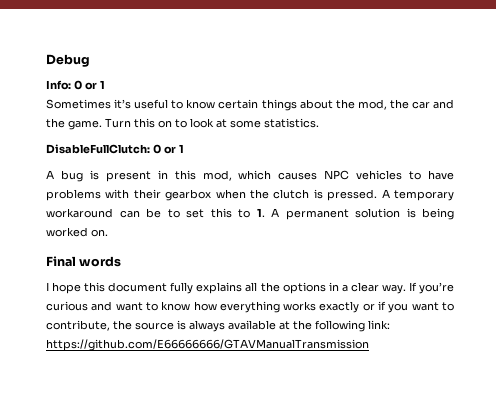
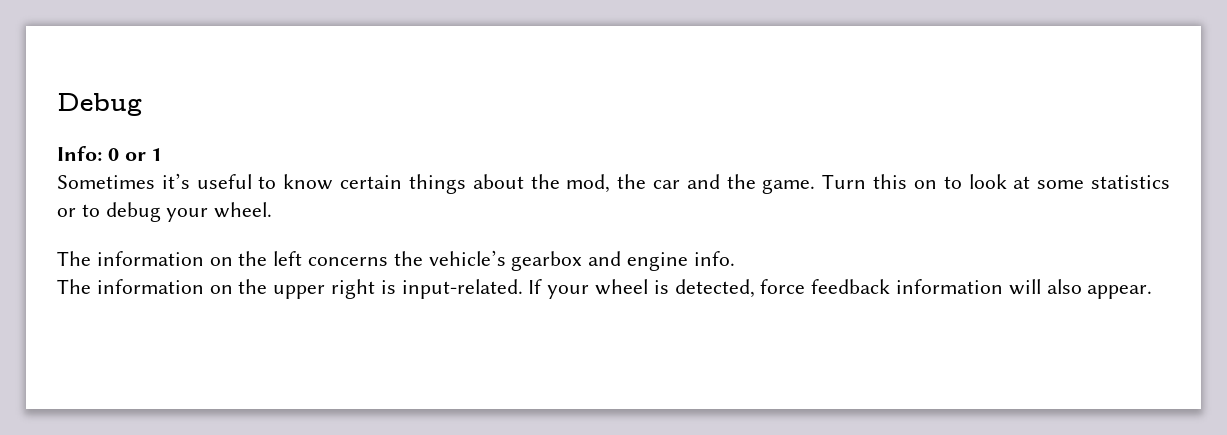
- Turn this on to look at some statistics.
- DisableFullClutch: 0 or 1
- A bug is present in this mod, which causes NPC vehicles to have problems with their gearbox when the clutch is pressed. A temporary workaround can be to set this to 1. A permanent solution is being worked on.
- Final words
- I hope this document fully explains all the options in a clear way. If you’re curious and want to know how everything works exactly or if you want to contribute, the source is always available at the following link: https://github.com/E66666666/GTAVManualTransmission
+ Turn this on to look at some statistics or to debug your wheel.
+ The information on the left concerns the vehicle’s gearbox and engine info.
+ The information on the upper right is input-related. If your wheel is detected, force feedback information will also appear.

